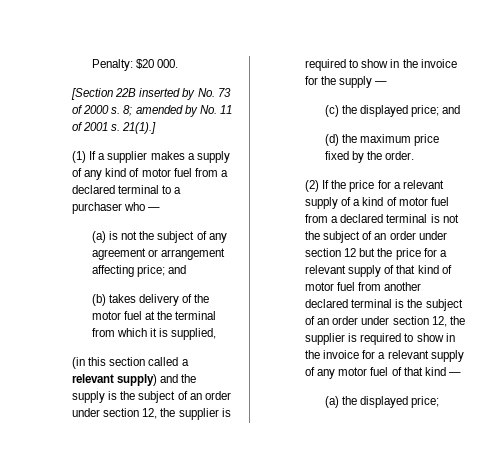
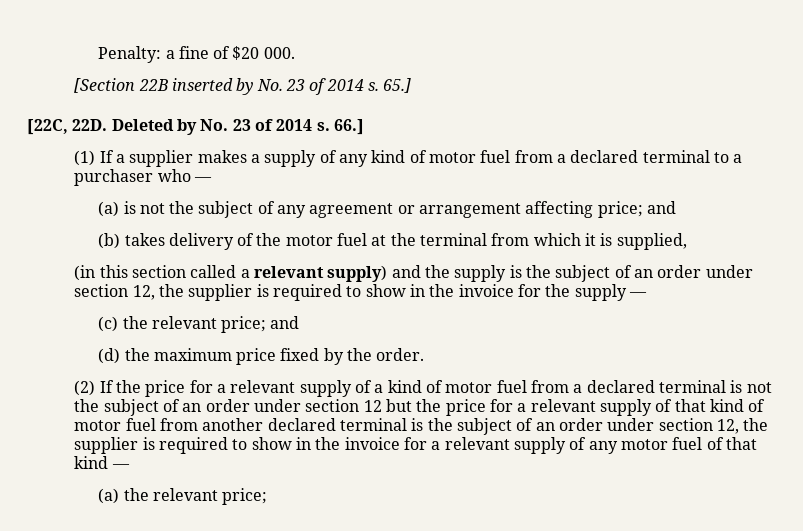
- Penalty: $20 000.
+ Penalty: a fine of $20 000.
- [Section 22B inserted by No. 73 of 2000 s. 8; amended by No. 11 of 2001 s. 21(1).]
+ [Section 22B inserted by No. 23 of 2014 s. 65.]
+ [22C, 22D. Deleted by No. 23 of 2014 s. 66.]
- (c) the displayed price; and
+ (c) the relevant price; and
- (a) the displayed price;
+ (a) the relevant price;

